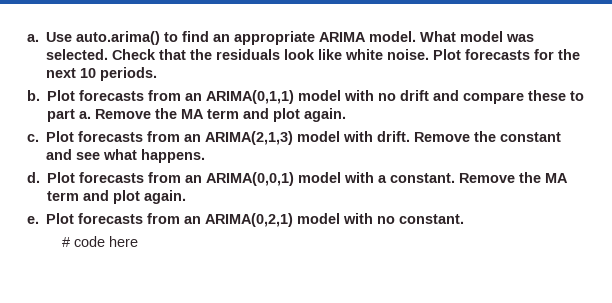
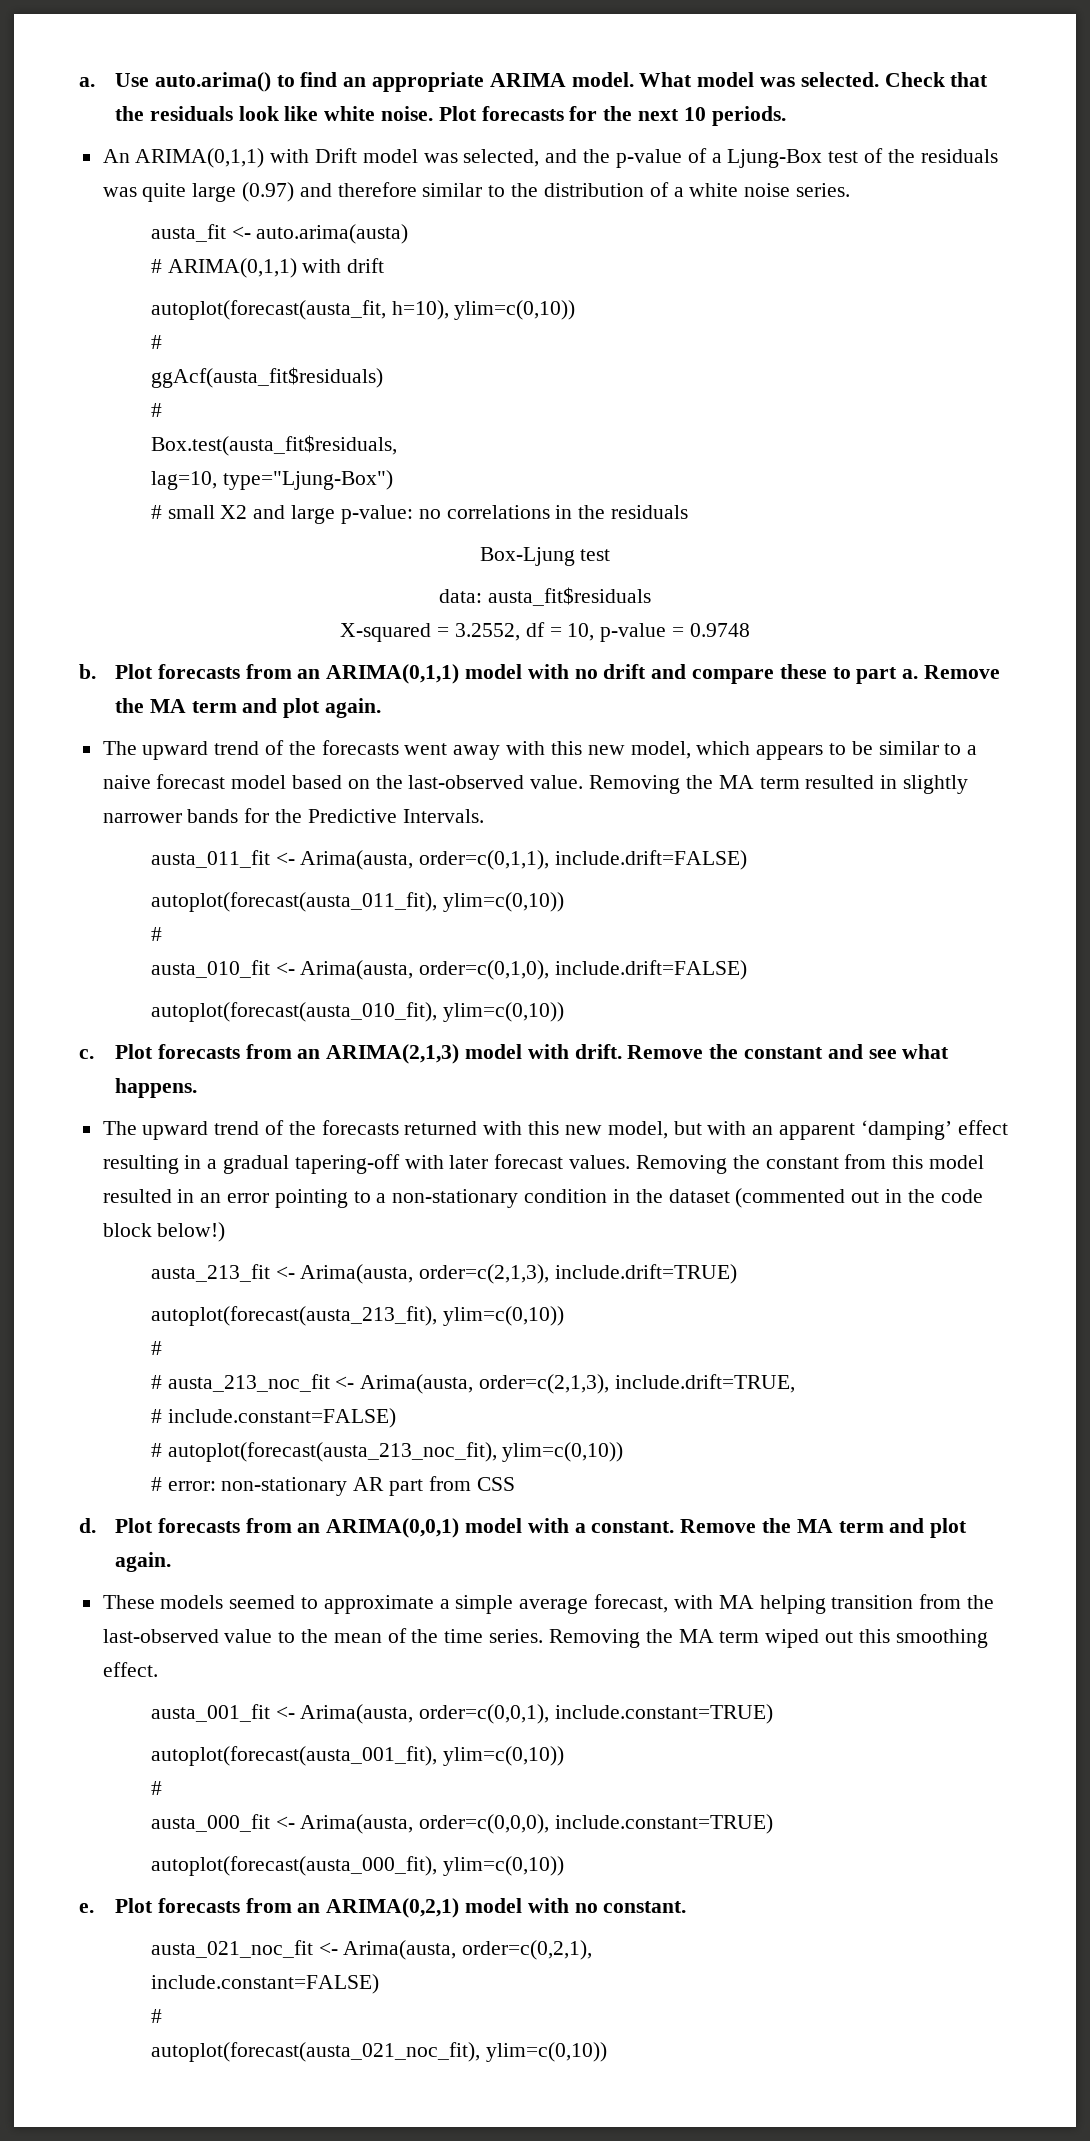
+ An ARIMA(0,1,1) with Drift model was selected, and the p-value of a Ljung-Box test of the residuals was quite large (0.97) and therefore similar to the distribution of a white noise series.
+ austa_fit <- auto.arima(austa)
+ # ARIMA(0,1,1) with drift
+ autoplot(forecast(austa_fit, h=10), ylim=c(0,10))
+ #
+ ggAcf(austa_fit$residuals)
+ #
+ Box.test(austa_fit$residuals,
+ lag=10, type="Ljung-Box")
+ # small X2 and large p-value: no correlations in the residuals
+ Box-Ljung test
+ data: austa_fit$residuals
+ X-squared = 3.2552, df = 10, p-value = 0.9748
+ The upward trend of the forecasts went away with this new model, which appears to be similar to a naive forecast model based on the last-observed value. Removing the MA term resulted in slightly narrower bands for the Predictive Intervals.
+ austa_011_fit <- Arima(austa, order=c(0,1,1), include.drift=FALSE)
+ autoplot(forecast(austa_011_fit), ylim=c(0,10))
+ #
+ austa_010_fit <- Arima(austa, order=c(0,1,0), include.drift=FALSE)
+ autoplot(forecast(austa_010_fit), ylim=c(0,10))
+ The upward trend of the forecasts returned with this new model, but with an apparent ‘damping’ effect resulting in a gradual tapering-off with later forecast values. Removing the constant from this model resulted in an error pointing to a non-stationary condition in the dataset (commented out in the code block below!)
+ austa_213_fit <- Arima(austa, order=c(2,1,3), include.drift=TRUE)
+ autoplot(forecast(austa_213_fit), ylim=c(0,10))
+ #
+ # austa_213_noc_fit <- Arima(austa, order=c(2,1,3), include.drift=TRUE,
+ # include.constant=FALSE)
+ # autoplot(forecast(austa_213_noc_fit), ylim=c(0,10))
+ # error: non-stationary AR part from CSS
+ These models seemed to approximate a simple average forecast, with MA helping transition from the last-observed value to the mean of the time series. Removing the MA term wiped out this smoothing effect.
+ austa_001_fit <- Arima(austa, order=c(0,0,1), include.constant=TRUE)
+ autoplot(forecast(austa_001_fit), ylim=c(0,10))
+ #
+ austa_000_fit <- Arima(austa, order=c(0,0,0), include.constant=TRUE)
+ autoplot(forecast(austa_000_fit), ylim=c(0,10))
- # code here
+ austa_021_noc_fit <- Arima(austa, order=c(0,2,1),
+ include.constant=FALSE)
+ #
+ autoplot(forecast(austa_021_noc_fit), ylim=c(0,10))

